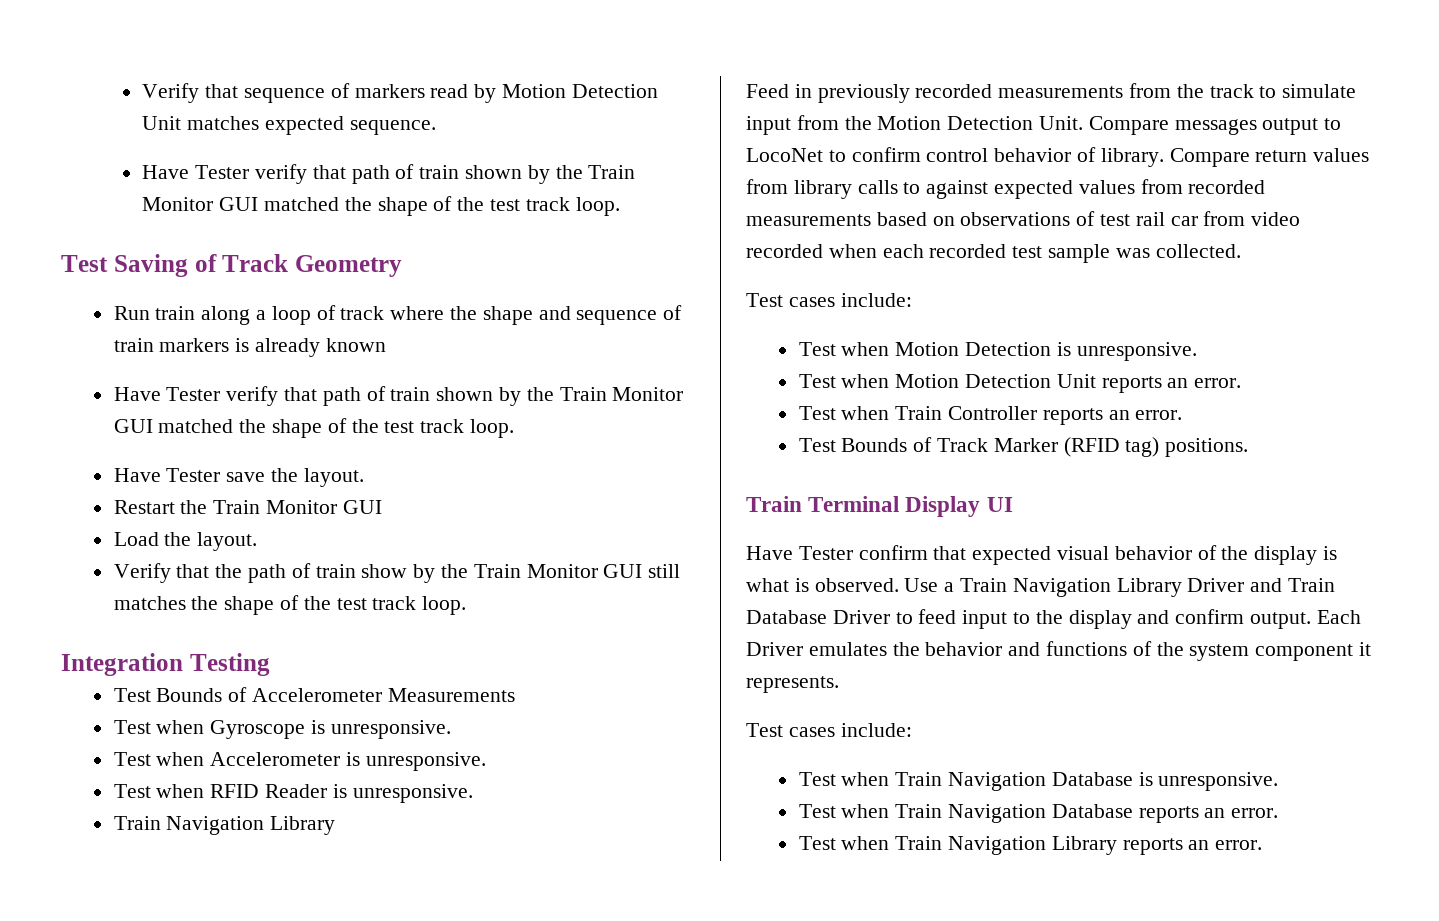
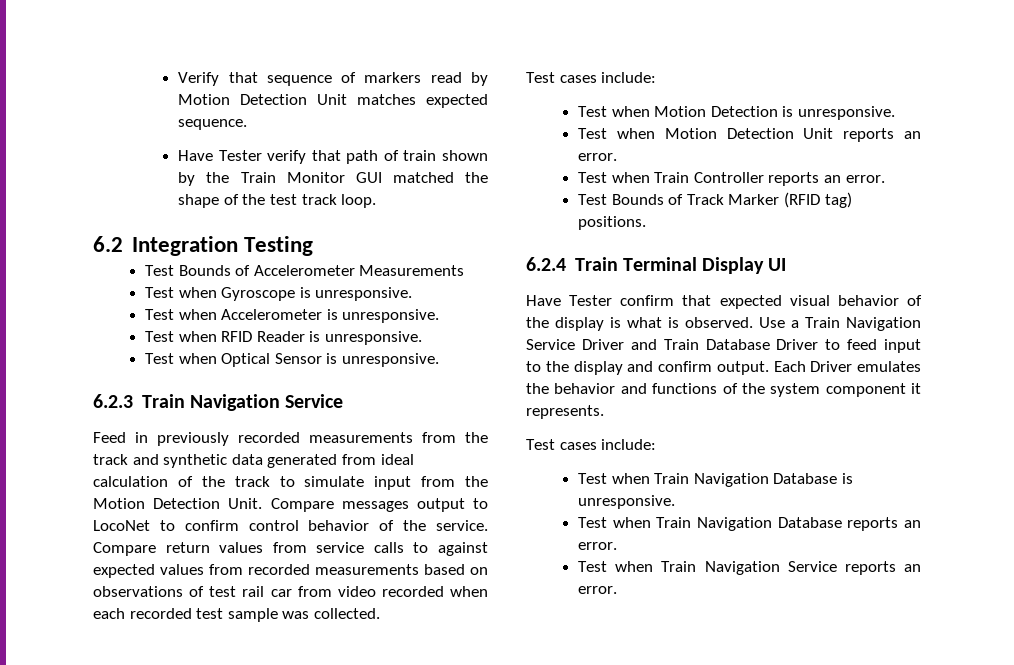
- Test Saving of Track Geometry
- Run train along a loop of track where the shape and sequence of train markers is already known
- Have Tester verify that path of train shown by the Train Monitor GUI matched the shape of the test track loop.
- Have Tester save the layout.
- Restart the Train Monitor GUI
- Load the layout.
- Verify that the path of train show by the Train Monitor GUI still matches the shape of the test track loop.
- Integration Testing
+ 6.2 Integration Testing
  Test when RFID Reader is unresponsive.
- Train Navigation Library
+ Test when Optical Sensor is unresponsive.
+ 6.2.3 Train Navigation Service
- Feed in previously recorded measurements from the track to simulate input from the Motion Detection Unit.
+ Feed in previously recorded measurements from the track and synthetic data generated from ideal calculation of the track to simulate input from the Motion Detection Unit.
- Compare messages output to LocoNet to confirm control behavior of library.
+ Compare messages output to LocoNet to confirm control behavior of the service.
- Compare return values from library calls to against expected values from recorded measurements based on observations of test rail car from video recorded when each recorded test sample was collected.
+ Compare return values from service calls to against expected values from recorded measurements based on observations of test rail car from video recorded when each recorded test sample was collected.
- Train Terminal Display UI
+ 6.2.4 Train Terminal Display UI
- Use a Train Navigation Library Driver and Train Database Driver to feed input to the display and confirm output.
+ Use a Train Navigation Service Driver and Train Database Driver to feed input to the display and confirm output.
- Test when Train Navigation Library reports an error.
+ Test when Train Navigation Service reports an error.

